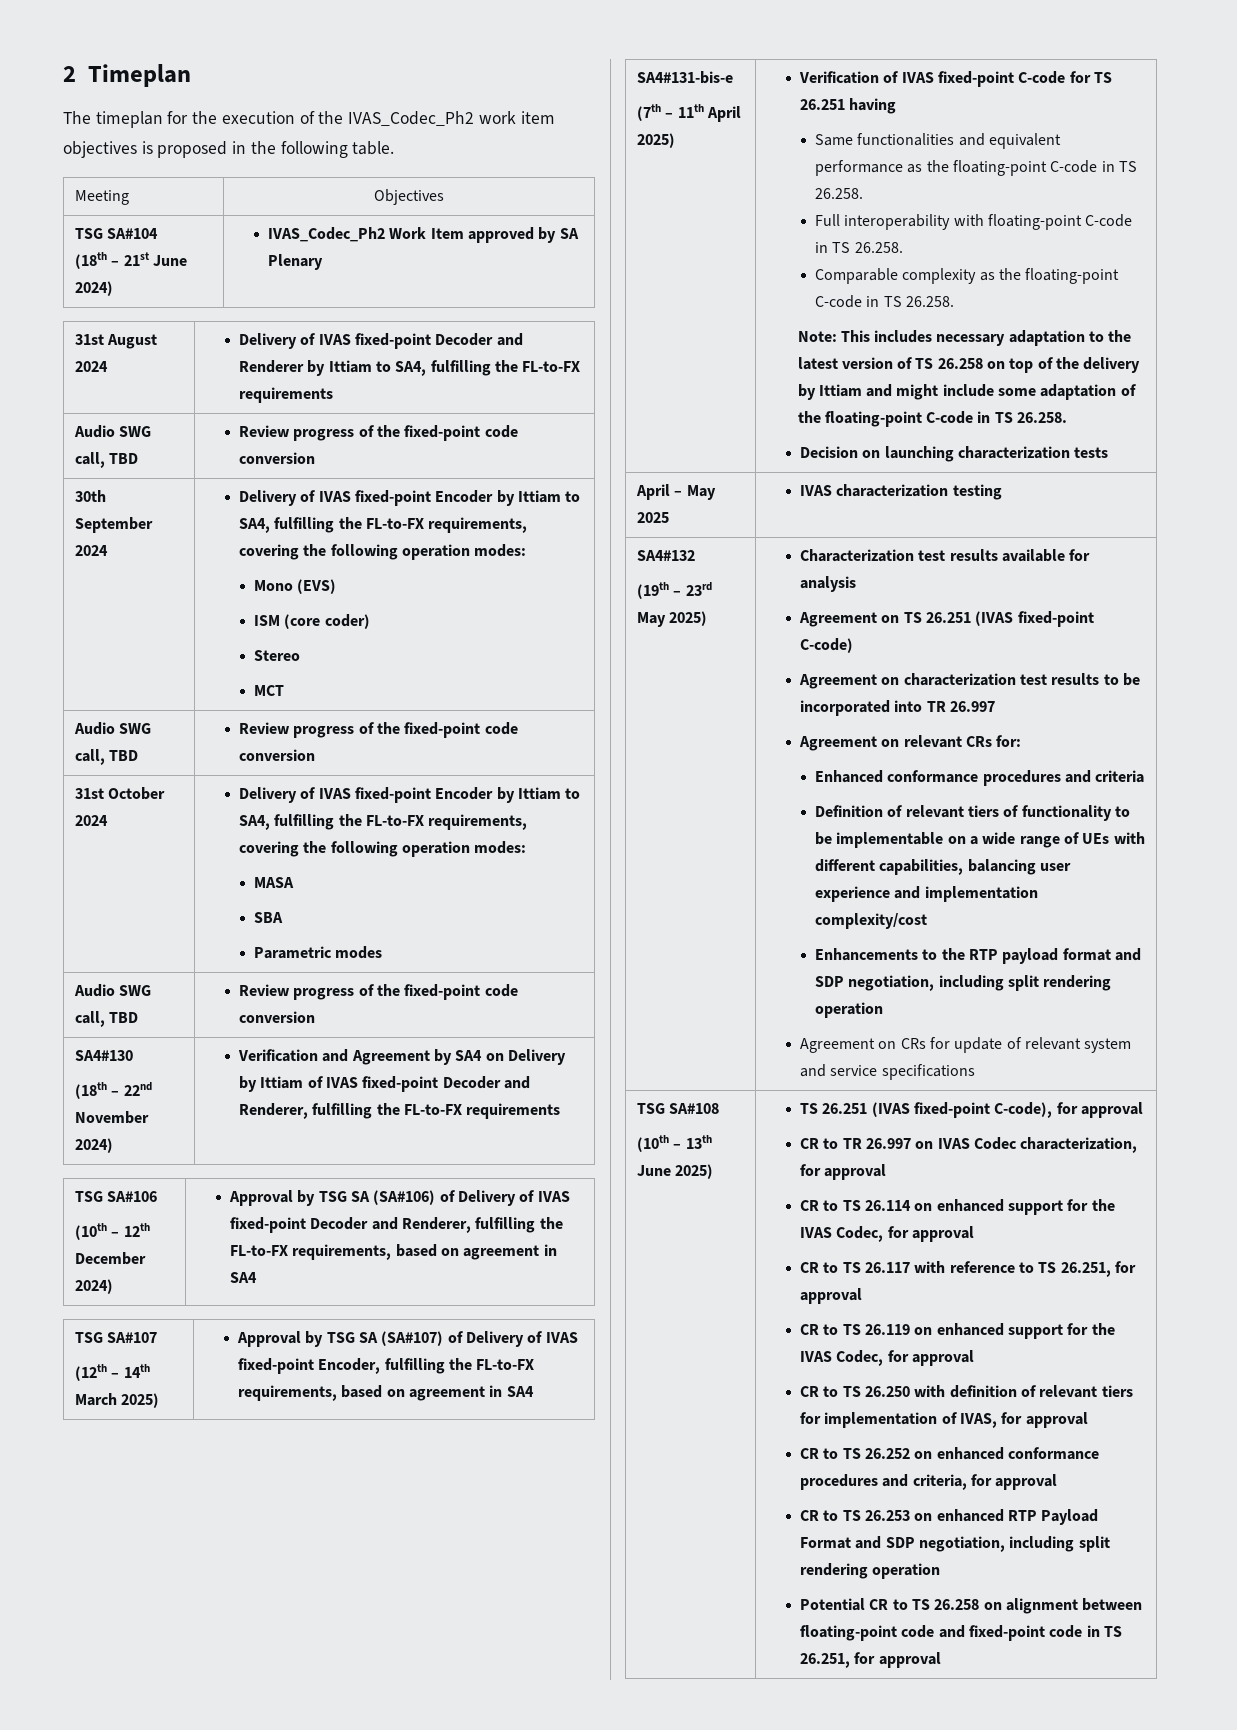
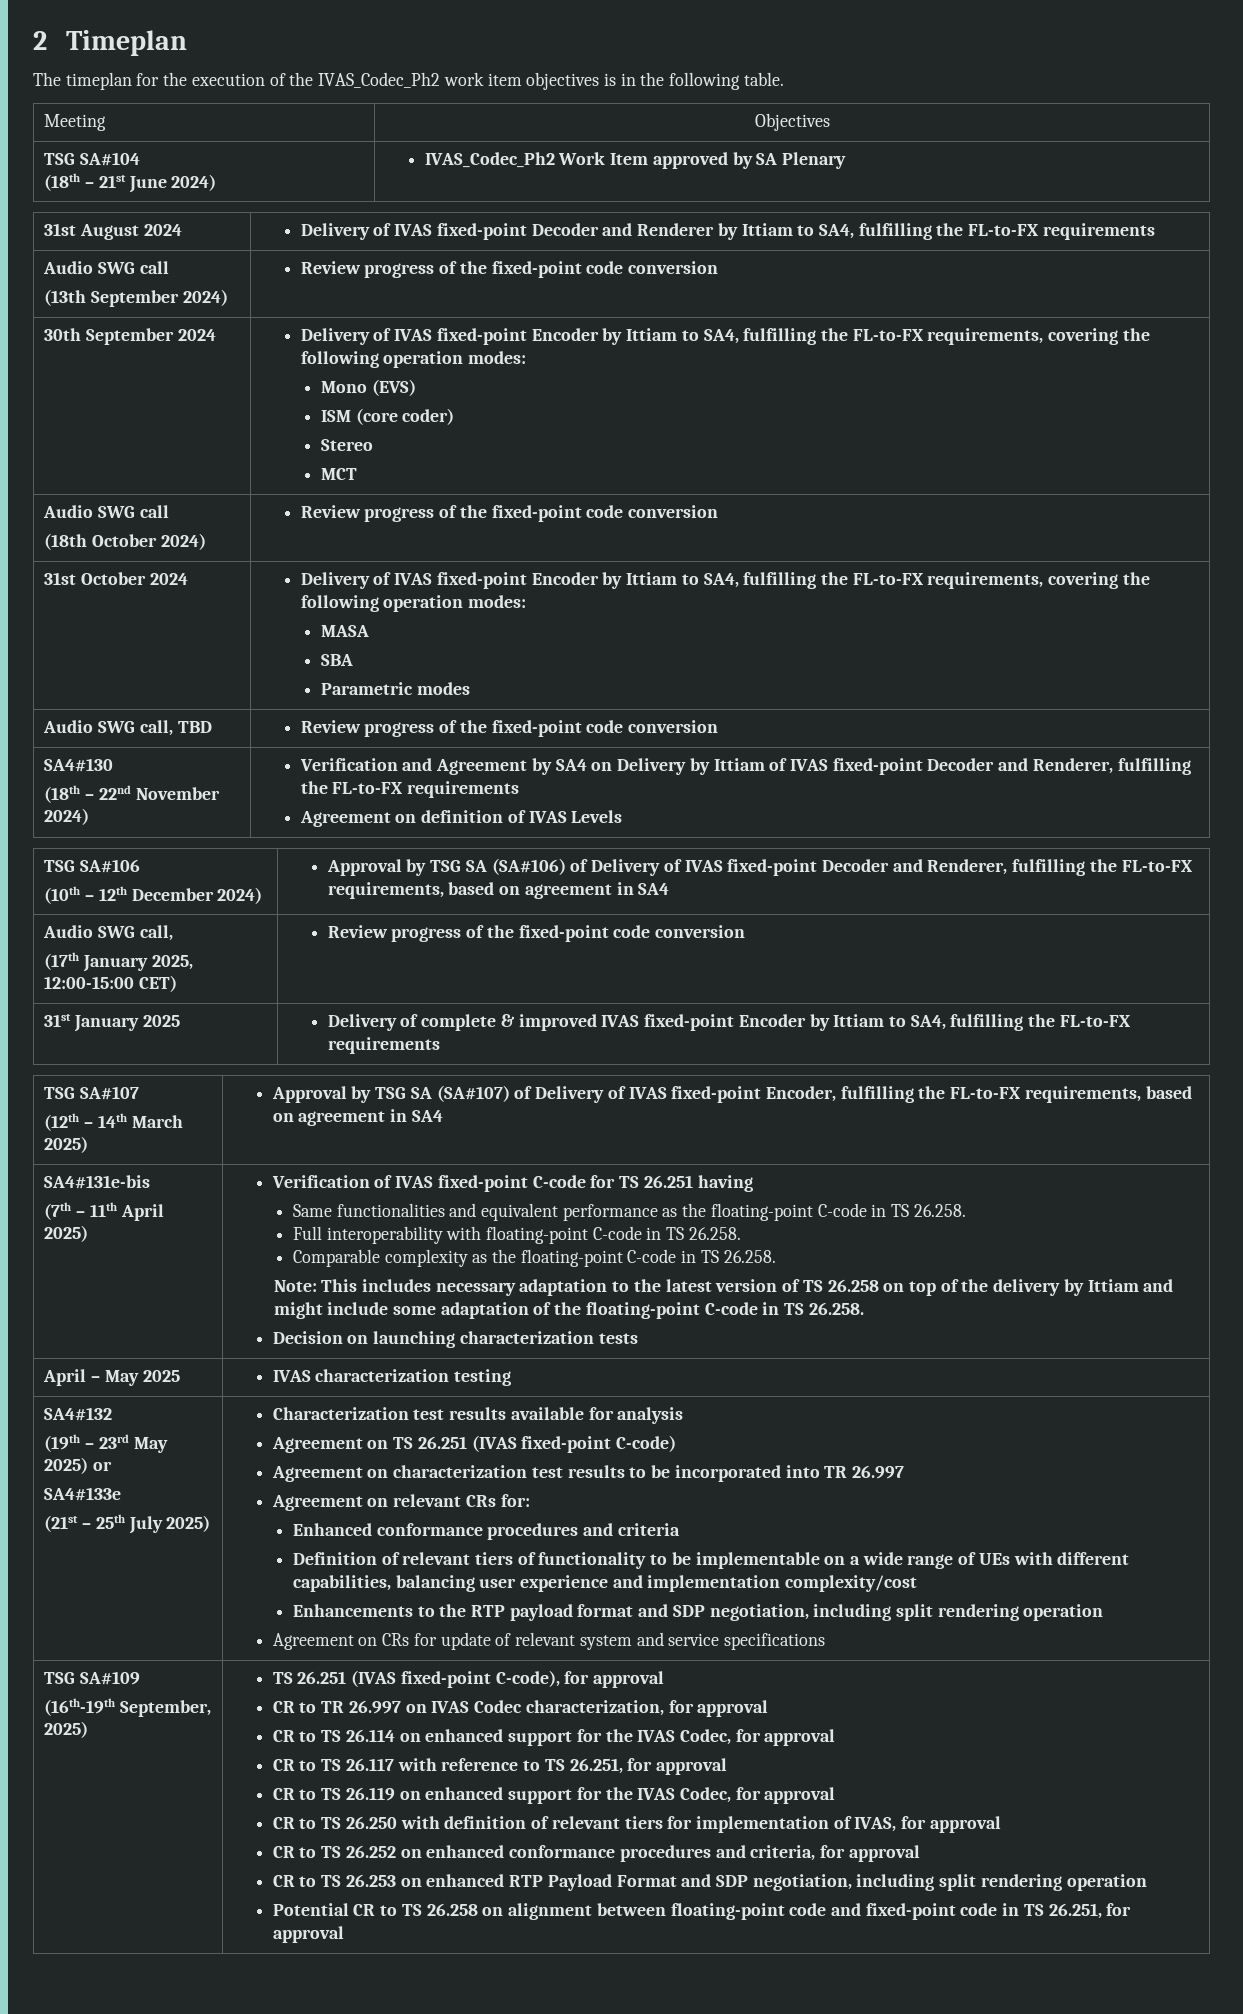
- The timeplan for the execution of the IVAS_Codec_Ph2 work item objectives is proposed in the following table.
+ The timeplan for the execution of the IVAS_Codec_Ph2 work item objectives is in the following table.
  31st August 2024 | Delivery of IVAS fixed-point Decoder and Renderer by Ittiam to SA4, fulfilling the FL-to-FX requirements
- Audio SWG call, TBD | Review progress of the fixed-point code conversion
+ Audio SWG call
+ (13th September 2024) | Review progress of the fixed-point code conversion
  30th September 2024 | Delivery of IVAS fixed-point Encoder by Ittiam to SA4, fulfilling the FL-to-FX requirements, covering the following operation modes:
  Mono (EVS)
  ISM (core coder)
  Stereo
  MCT
- Audio SWG call, TBD | Review progress of the fixed-point code conversion
+ Audio SWG call
+ (18th October 2024) | Review progress of the fixed-point code conversion
  SA4#130
  (18th – 22nd November 2024) | Verification and Agreement by SA4 on Delivery by Ittiam of IVAS fixed-point Decoder and Renderer, fulfilling the FL-to-FX requirements
+ Agreement on definition of IVAS Levels
  TSG SA#106
  (10th – 12th December 2024) | Approval by TSG SA (SA#106) of Delivery of IVAS fixed-point Decoder and Renderer, fulfilling the FL-to-FX requirements, based on agreement in SA4
+ Audio SWG call,
+ (17th January 2025, 12:00-15:00 CET) | Review progress of the fixed-point code conversion
+ 31st January 2025 | Delivery of complete & improved IVAS fixed-point Encoder by Ittiam to SA4, fulfilling the FL-to-FX requirements
- SA4#131-bis-e
+ SA4#131e-bis
- (19th – 23rd May 2025)
+ (19th – 23rd May 2025) or
+ SA4#133e
+ (21st – 25th July 2025)
- TSG SA#108
- (10th – 13th June 2025)
+ TSG SA#109
+ (16th-19th September, 2025)

